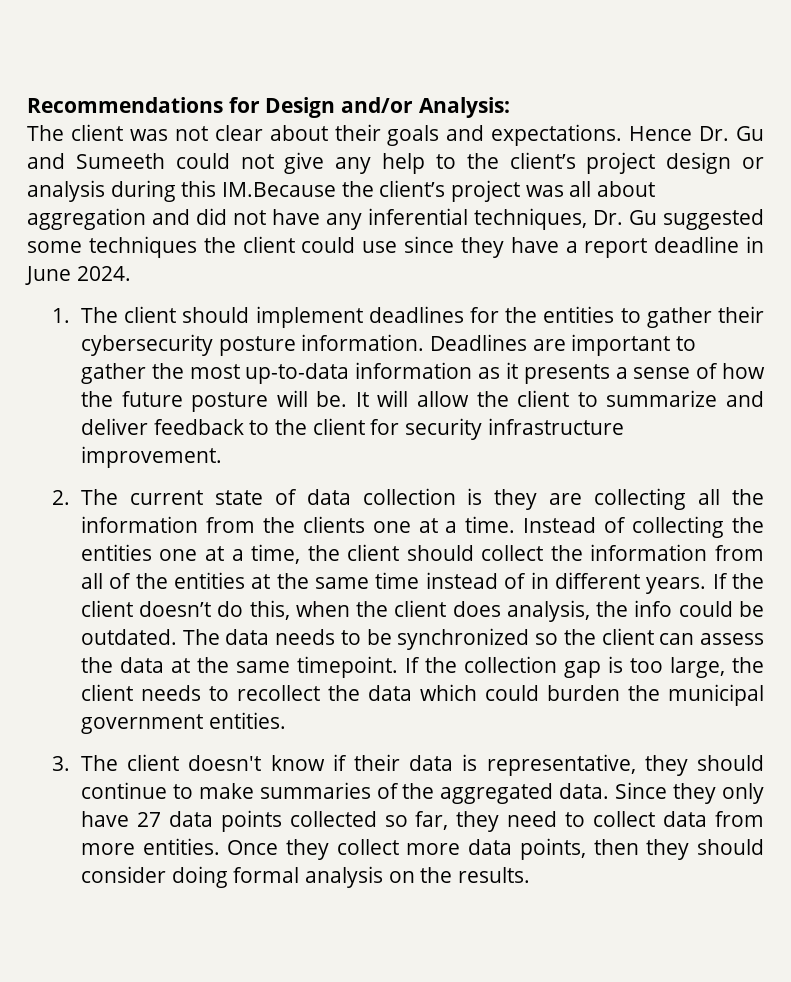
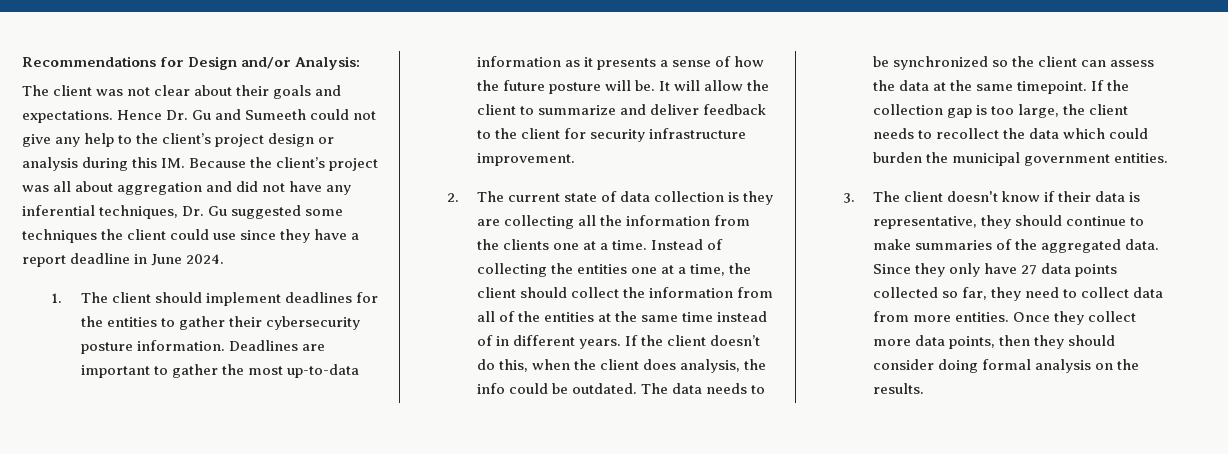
- Hence Dr. Gu and Sumeeth could not give any help to the client’s project design or analysis during this IM.Because the client’s project was all about aggregation and did not have any inferential techniques, Dr. Gu suggested some techniques the client could use since they have a report deadline in June 2024.
+ Hence Dr. Gu and Sumeeth could not give any help to the client’s project design or analysis during this IM. Because the client’s project was all about aggregation and did not have any inferential techniques, Dr. Gu suggested some techniques the client could use since they have a report deadline in June 2024.

